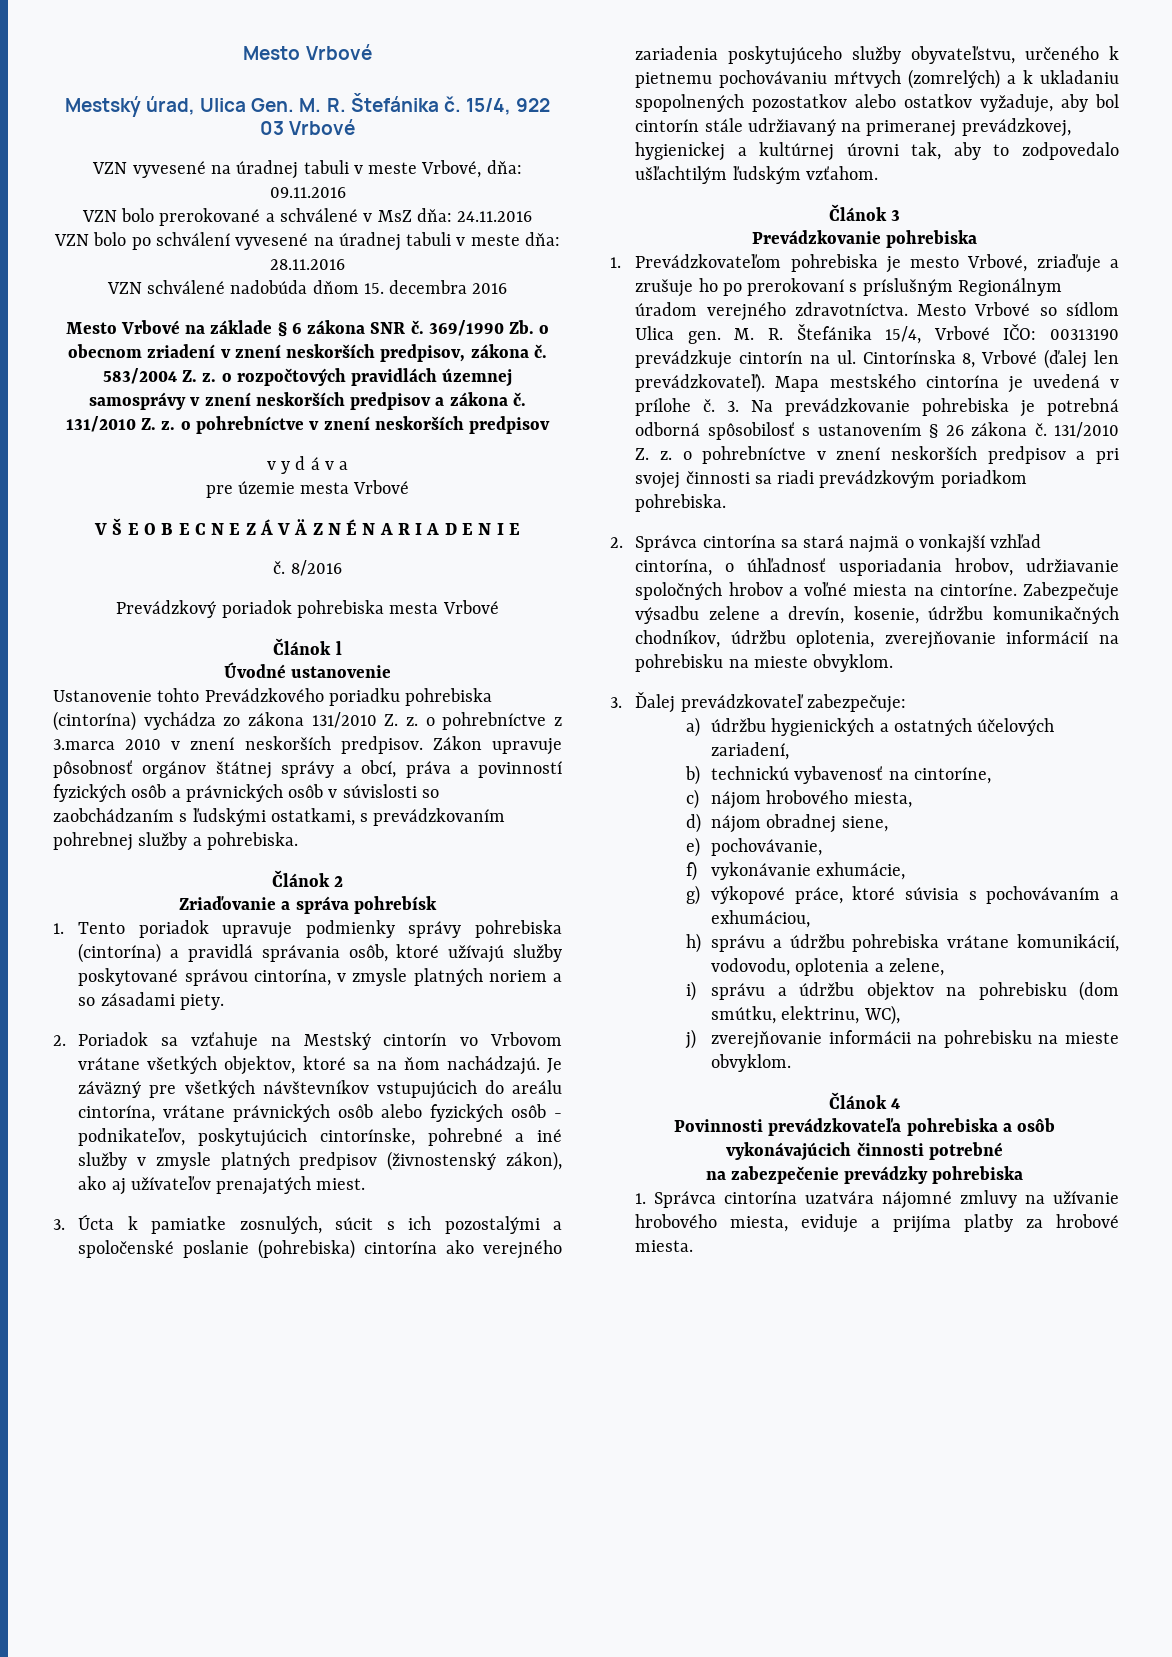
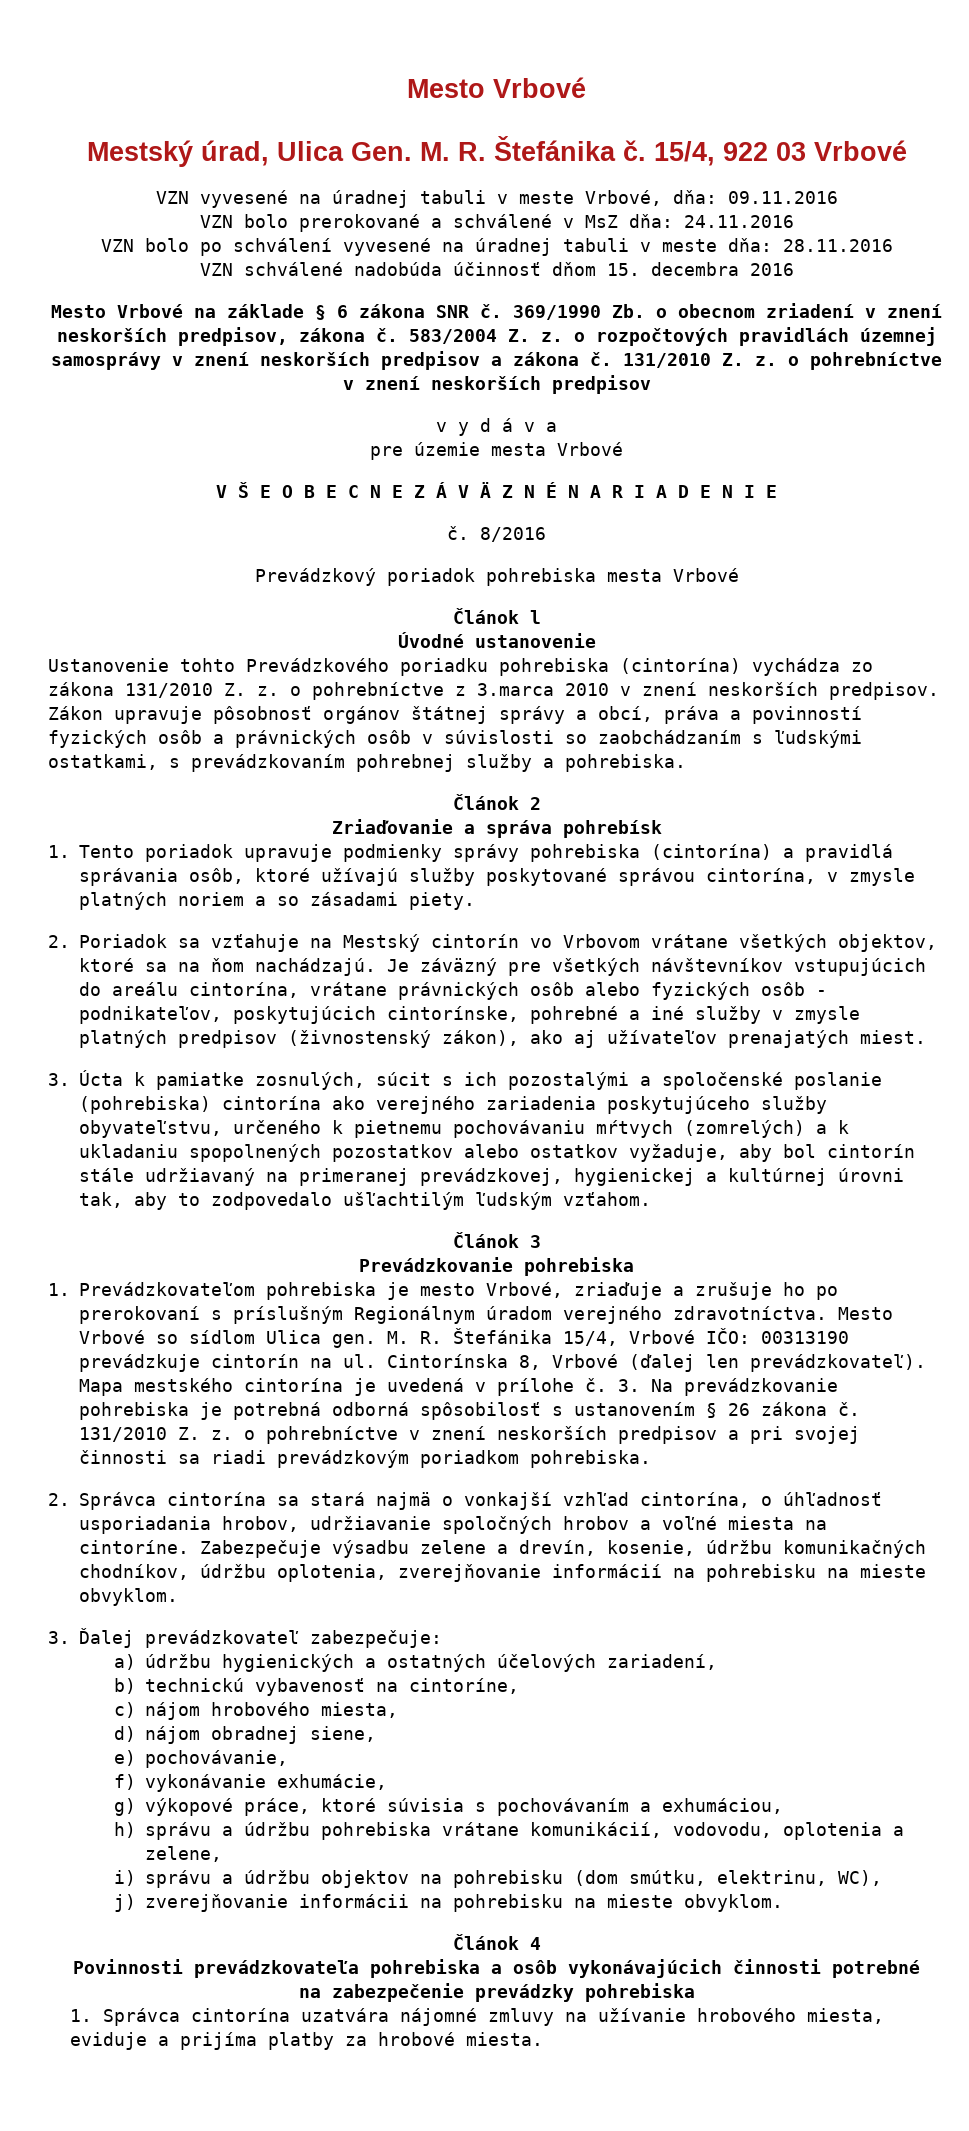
- VZN schválené nadobúda dňom 15. decembra 2016
+ VZN schválené nadobúda účinnosť dňom 15. decembra 2016

